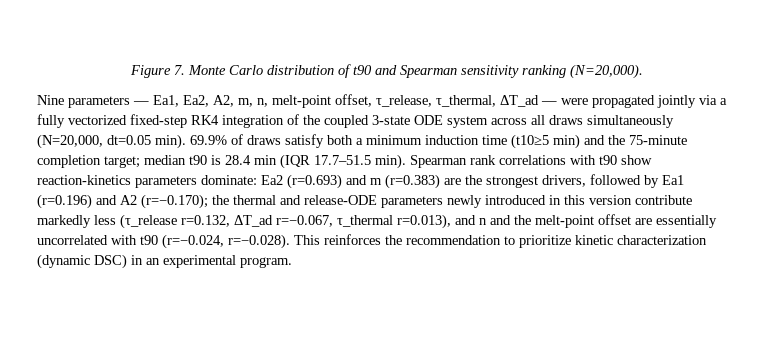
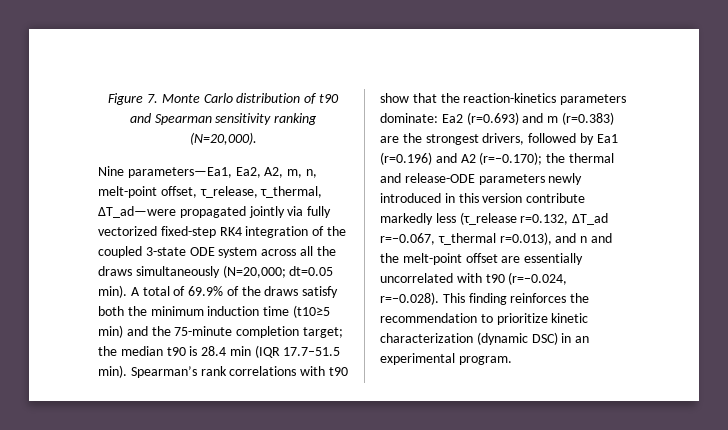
- Nine parameters — Ea1, Ea2, A2, m, n, melt-point offset, τ_release, τ_thermal, ΔT_ad — were propagated jointly via a fully vectorized fixed-step RK4 integration of the coupled 3-state ODE system across all draws simultaneously (N=20,000, dt=0.05 min).
+ Nine parameters—Ea1, Ea2, A2, m, n, melt-point offset, τ_release, τ_thermal, ΔT_ad—were propagated jointly via fully vectorized fixed-step RK4 integration of the coupled 3-state ODE system across all the draws simultaneously (N=20,000; dt=0.05 min).
- 69.9% of draws satisfy both a minimum induction time (t10≥5 min) and the 75-minute completion target; median t90 is 28.4 min (IQR 17.7–51.5 min).
+ A total of 69.9% of the draws satisfy both the minimum induction time (t10≥5 min) and the 75-minute completion target; the median t90 is 28.4 min (IQR 17.7–51.5 min).
- Spearman rank correlations with t90 show reaction-kinetics parameters dominate:
+ Spearman’s rank correlations with t90 show that the reaction-kinetics parameters dominate:
- the thermal and release-ODE parameters newly introduced in this version contribute markedly less (τ_release r=0.132, ΔT_ad r=−0.067, τ_thermal r=0.013), and n and the melt-point offset are essentially uncorrelated with t90 (r=−0.024, r=−0.028). This reinforces the recommendation to prioritize kinetic characterization (dynamic DSC) in an experimental program.
+ the thermal and release-ODE parameters newly introduced in this version contribute markedly less (τ_release r=0.132, ΔT_ad r=−0.067, τ_thermal r=0.013), and n and the melt-point offset are essentially uncorrelated with t90 (r=−0.024, r=−0.028). This finding reinforces the recommendation to prioritize kinetic characterization (dynamic DSC) in an experimental program.

